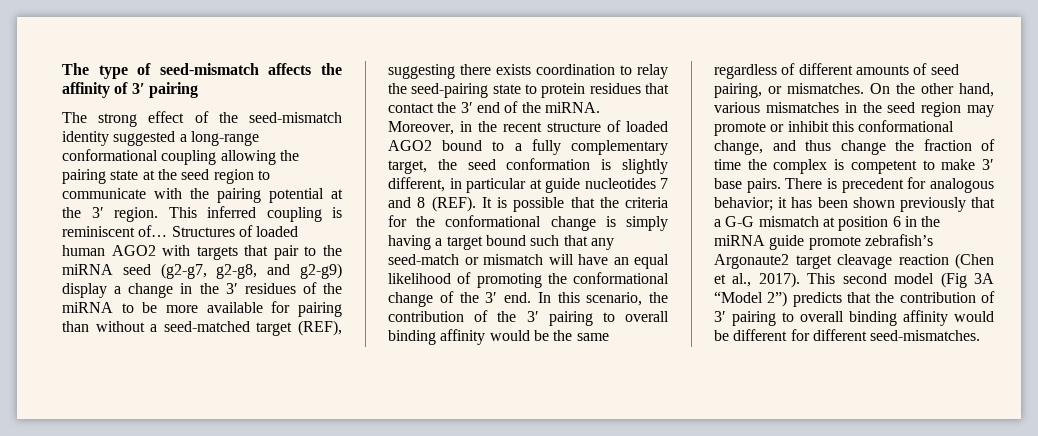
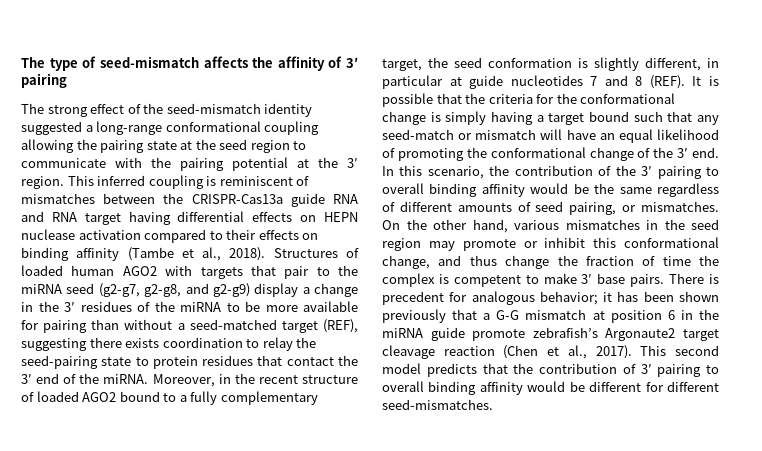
- This inferred coupling is reminiscent of…
+ This inferred coupling is reminiscent of mismatches between the CRISPR-Cas13a guide RNA and RNA target having differential effects on HEPN nuclease activation compared to their effects on binding affinity (Tambe et al., 2018).
- This second model (Fig 3A “Model 2”) predicts that the contribution of 3′ pairing to overall binding affinity would be different for different seed-mismatches.
+ This second model predicts that the contribution of 3′ pairing to overall binding affinity would be different for different seed-mismatches.

